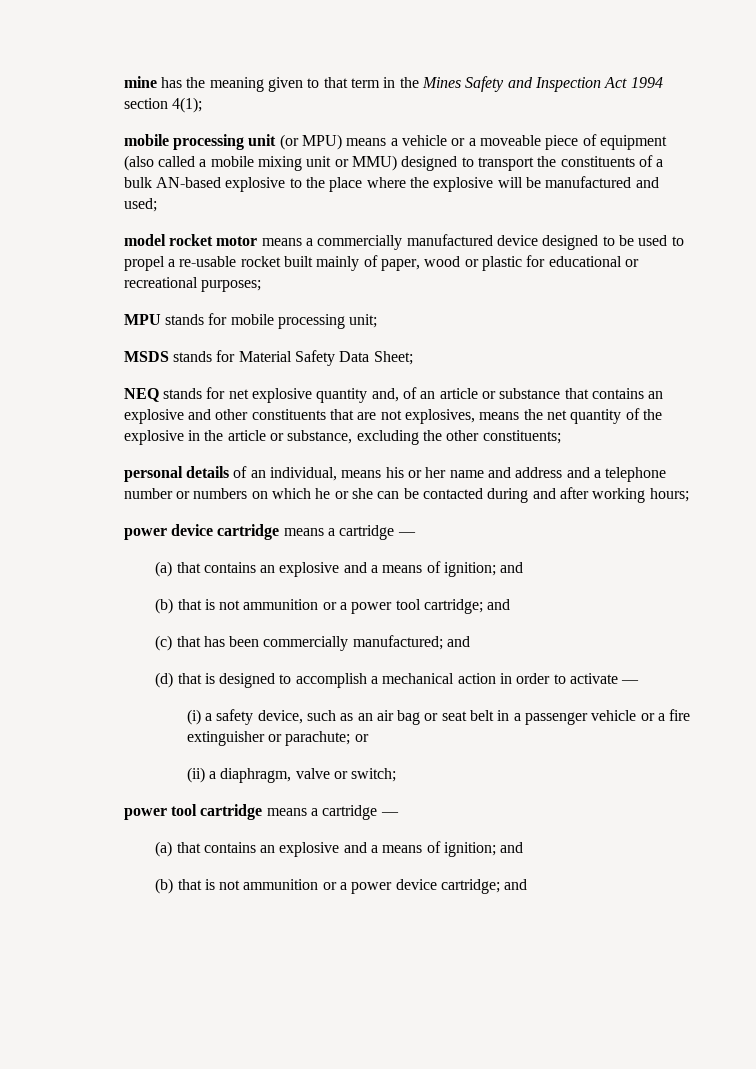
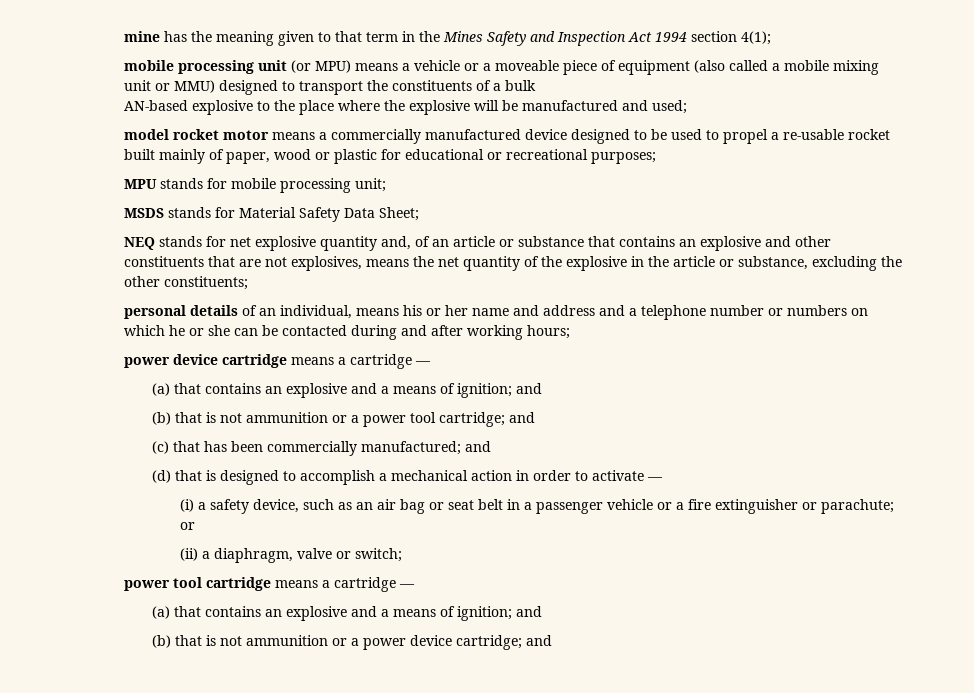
- mobile processing unit (or MPU) means a vehicle or a moveable piece of equipment (also called a mobile mixing unit or MMU) designed to transport the constituents of a bulk AN-based explosive to the place where the explosive will be manufactured and used;
+ mobile processing unit (or MPU) means a vehicle or a moveable piece of equipment (also called a mobile mixing unit or MMU) designed to transport the constituents of a bulk
+ AN-based explosive to the place where the explosive will be manufactured and used;

